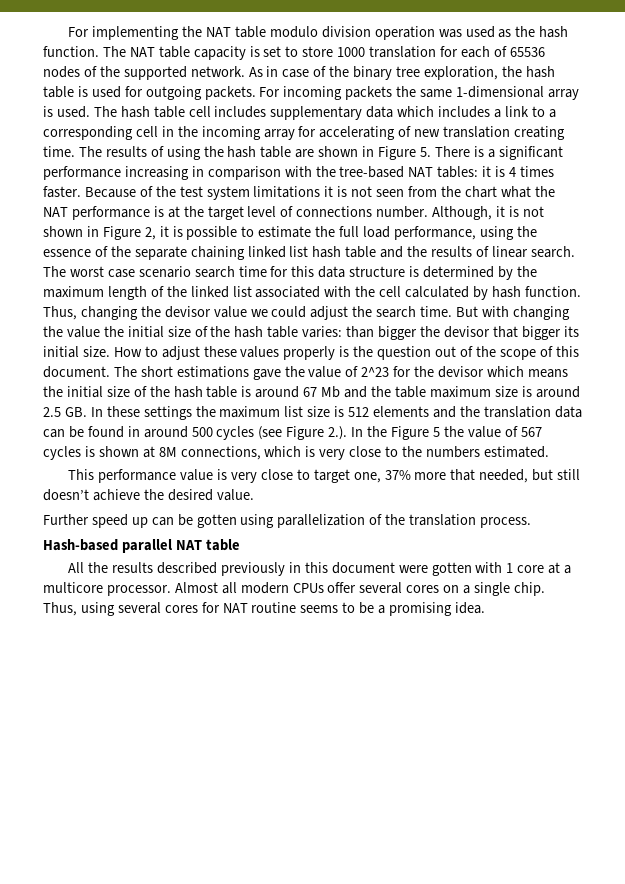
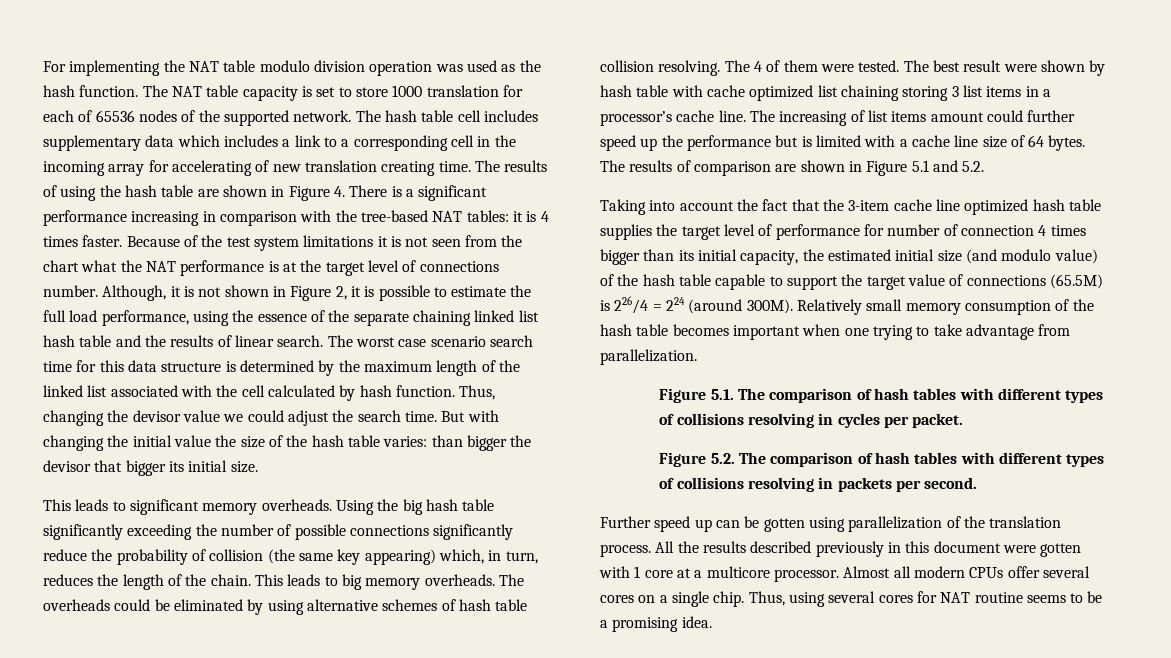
- As in case of the binary tree exploration, the hash table is used for outgoing packets. For incoming packets the same 1-dimensional array is used.
- The results of using the hash table are shown in Figure 5. There is a significant performance increasing in comparison with the tree-based NAT tables: it is 4 times faster.
+ The results of using the hash table are shown in Figure 4. There is a significant performance increasing in comparison with the tree-based NAT tables: it is 4 times faster.
- But with changing the value the initial size of the hash table varies: than bigger the devisor that bigger its initial size. How to adjust these values properly is the question out of the scope of this document. The short estimations gave the value of 2^23 for the devisor which means the initial size of the hash table is around 67 Mb and the table maximum size is around 2.5 GB. In these settings the maximum list size is 512 elements and the translation data can be found in around 500 cycles (see Figure 2.). In the Figure 5 the value of 567 cycles is shown at 8M connections, which is very close to the numbers estimated.
- This performance value is very close to target one, 37% more that needed, but still doesn’t achieve the desired value.
+ But with changing the initial value the size of the hash table varies: than bigger the devisor that bigger its initial size.
+ This leads to significant memory overheads. Using the big hash table significantly exceeding the number of possible connections significantly reduce the probability of collision (the same key appearing) which, in turn, reduces the length of the chain. This leads to big memory overheads. The overheads could be eliminated by using alternative schemes of hash table collision resolving. The 4 of them were tested. The best result were shown by hash table with cache optimized list chaining storing 3 list items in a processor’s cache line. The increasing of list items amount could further speed up the performance but is limited with a cache line size of 64 bytes. The results of comparison are shown in Figure 5.1 and 5.2.
+ Taking into account the fact that the 3-item cache line optimized hash table supplies the target level of performance for number of connection 4 times bigger than its initial capacity, the estimated initial size (and modulo value) of the hash table capable to support the target value of connections (65.5M) is 226/4 = 224 (around 300M). Relatively small memory consumption of the hash table becomes important when one trying to take advantage from parallelization.
+ Figure 5.1. The comparison of hash tables with different types of collisions resolving in cycles per packet.
+ Figure 5.2. The comparison of hash tables with different types of collisions resolving in packets per second.
- Further speed up can be gotten using parallelization of the translation process.
- Hash-based parallel NAT table
- All the results described previously in this document were gotten with 1 core at a multicore processor.
+ Further speed up can be gotten using parallelization of the translation process. All the results described previously in this document were gotten with 1 core at a multicore processor.

